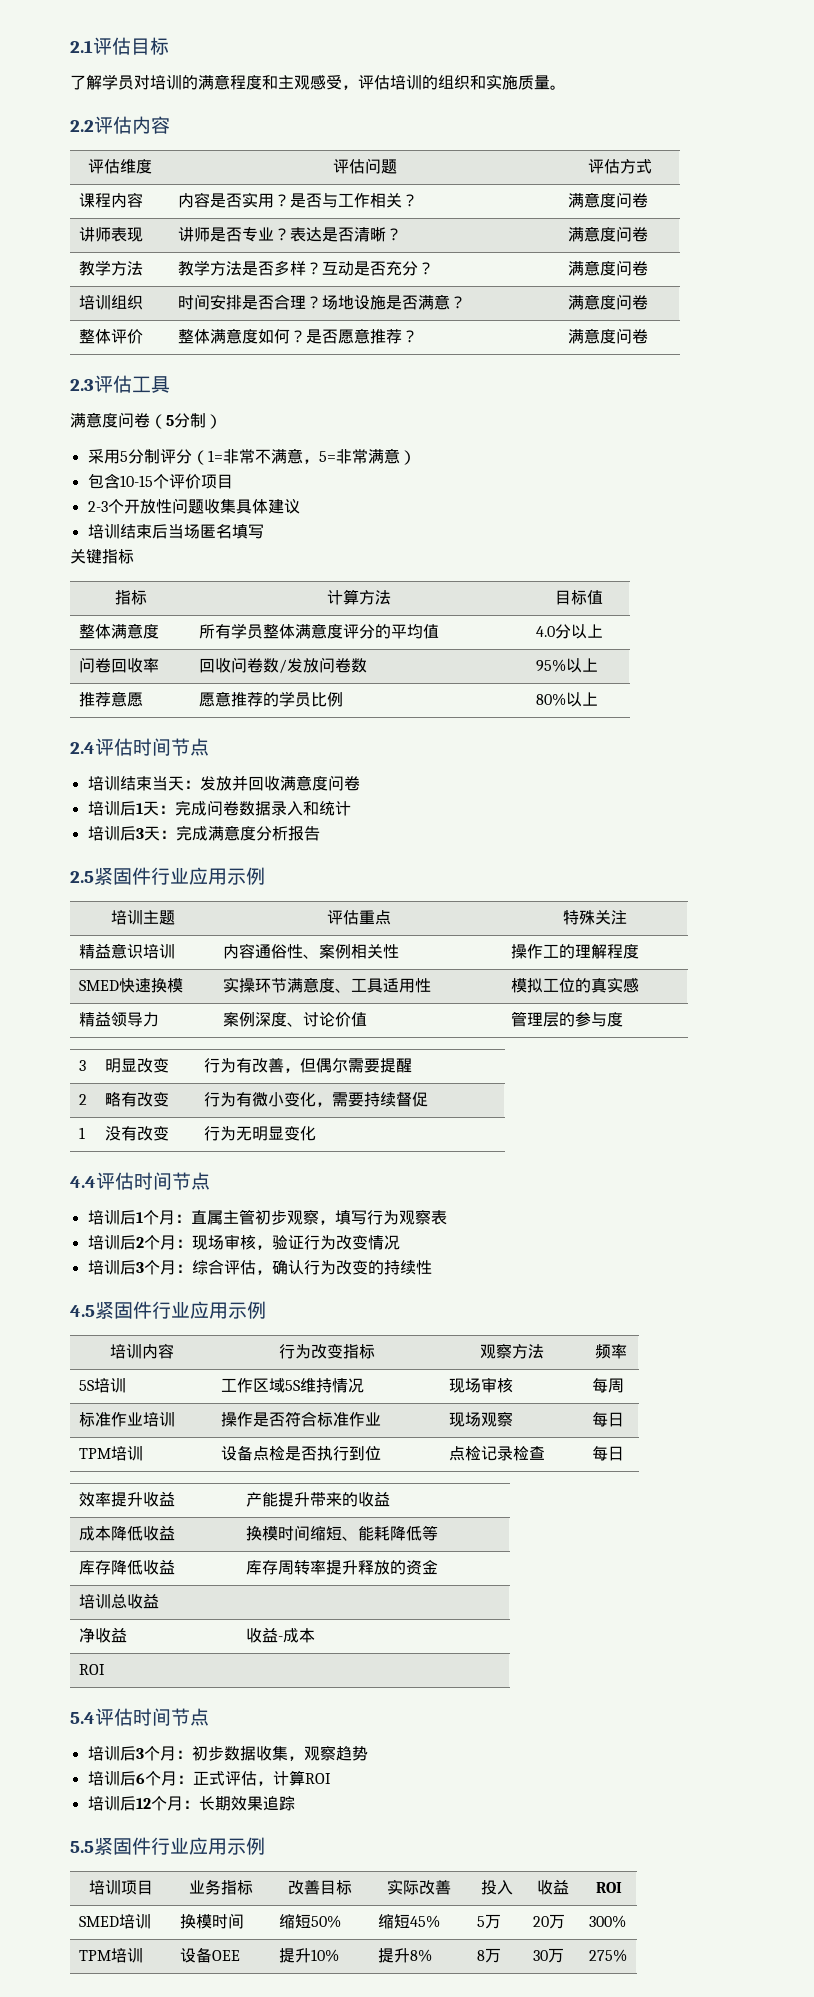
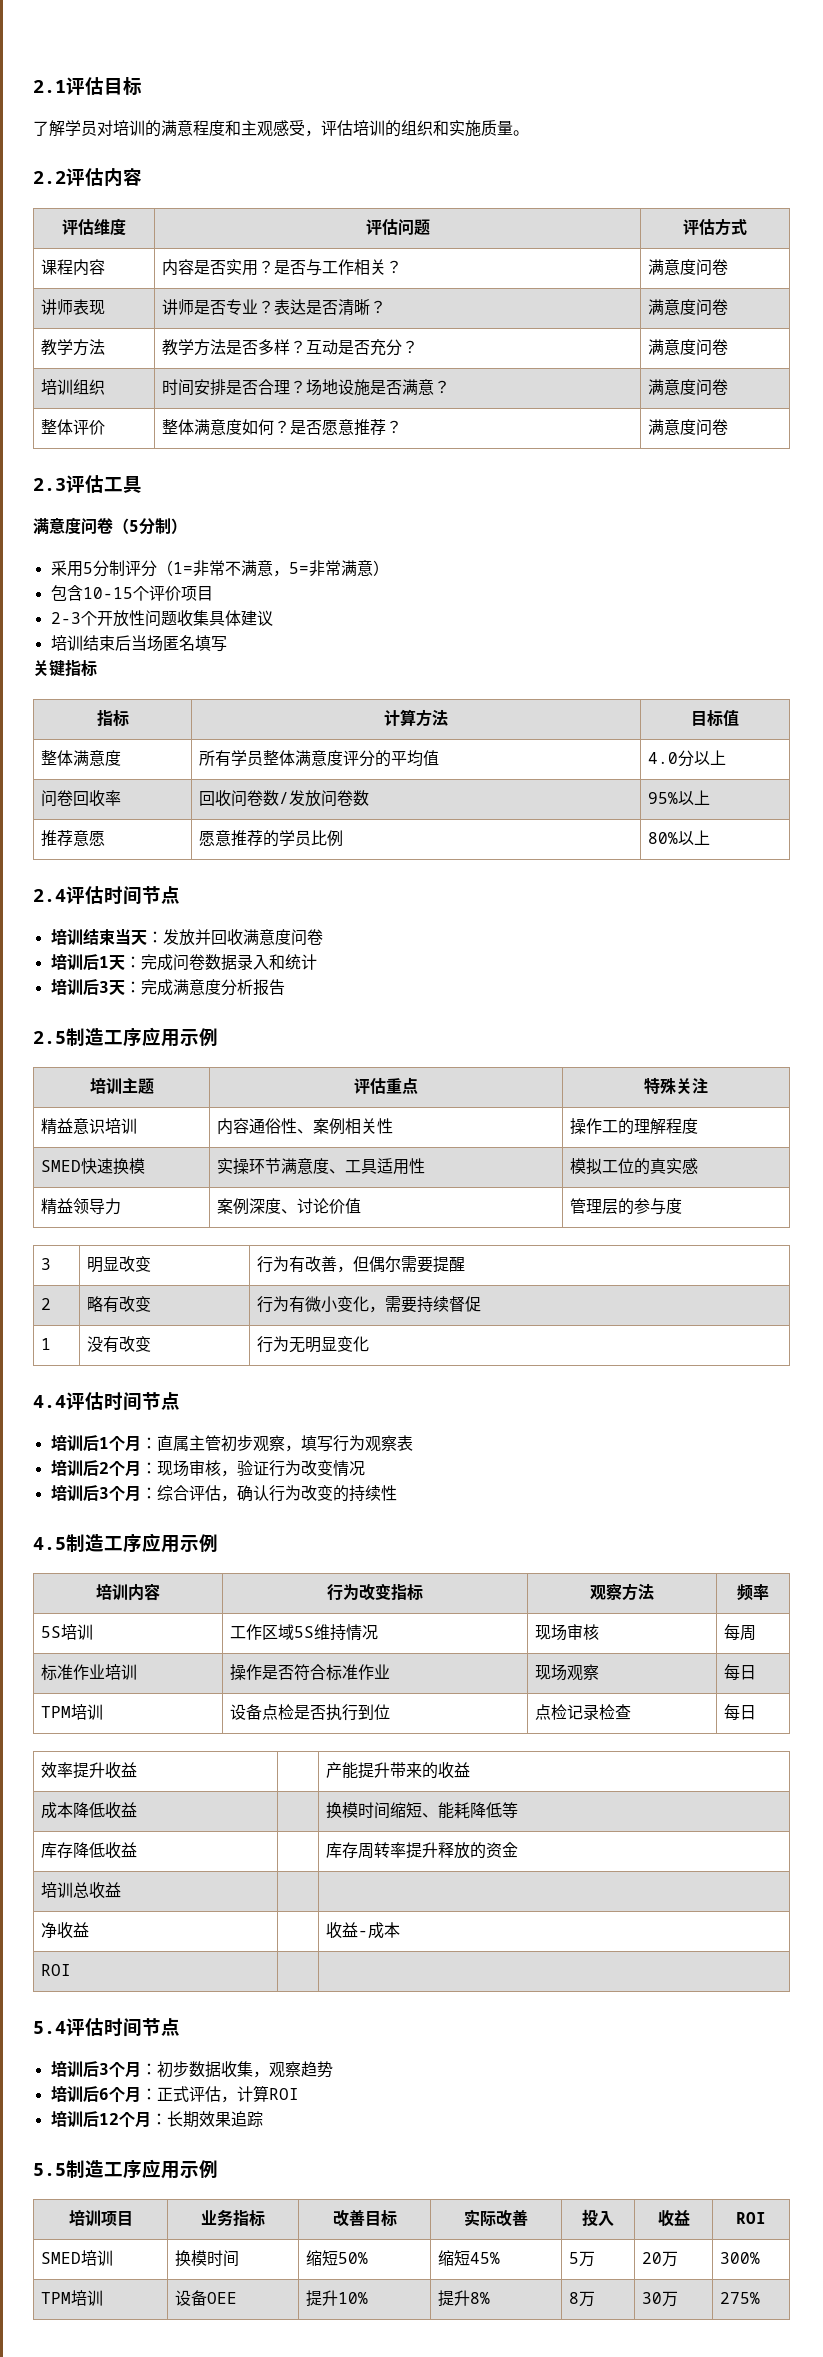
- 2.5紧固件行业应用示例
+ 2.5制造工序应用示例
- 4.5紧固件行业应用示例
+ 4.5制造工序应用示例
- 5.5紧固件行业应用示例
+ 5.5制造工序应用示例

